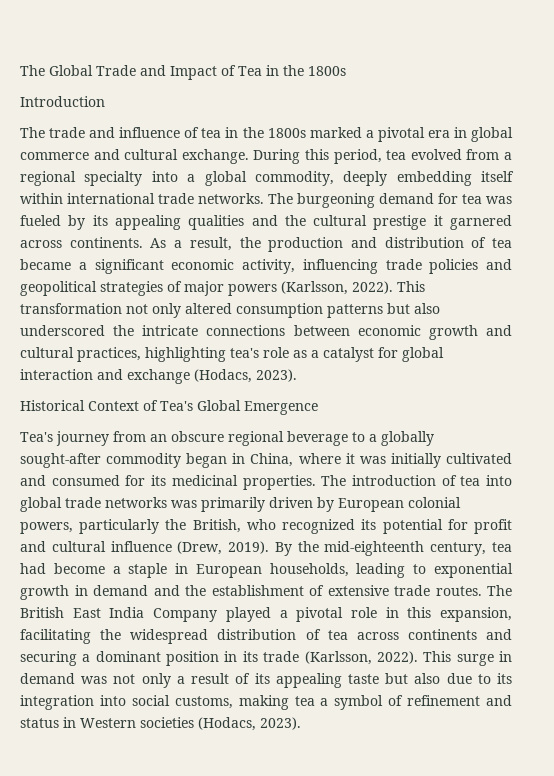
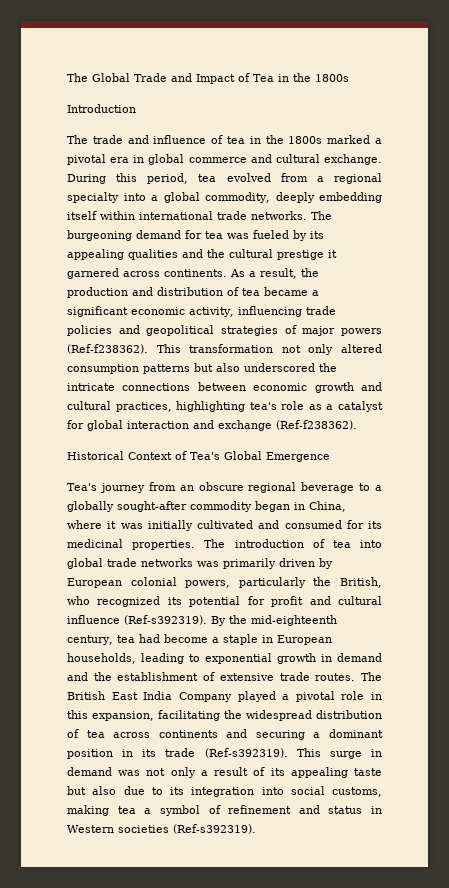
- As a result, the production and distribution of tea became a significant economic activity, influencing trade policies and geopolitical strategies of major powers (Karlsson, 2022).
+ As a result, the production and distribution of tea became a significant economic activity, influencing trade policies and geopolitical strategies of major powers (Ref-f238362).
- This transformation not only altered consumption patterns but also underscored the intricate connections between economic growth and cultural practices, highlighting tea's role as a catalyst for global interaction and exchange (Hodacs, 2023).
+ This transformation not only altered consumption patterns but also underscored the intricate connections between economic growth and cultural practices, highlighting tea's role as a catalyst for global interaction and exchange (Ref-f238362).
- The introduction of tea into global trade networks was primarily driven by European colonial powers, particularly the British, who recognized its potential for profit and cultural influence (Drew, 2019).
+ The introduction of tea into global trade networks was primarily driven by European colonial powers, particularly the British, who recognized its potential for profit and cultural influence (Ref-s392319).
- The British East India Company played a pivotal role in this expansion, facilitating the widespread distribution of tea across continents and securing a dominant position in its trade (Karlsson, 2022).
+ The British East India Company played a pivotal role in this expansion, facilitating the widespread distribution of tea across continents and securing a dominant position in its trade (Ref-s392319).
- This surge in demand was not only a result of its appealing taste but also due to its integration into social customs, making tea a symbol of refinement and status in Western societies (Hodacs, 2023).
+ This surge in demand was not only a result of its appealing taste but also due to its integration into social customs, making tea a symbol of refinement and status in Western societies (Ref-s392319).

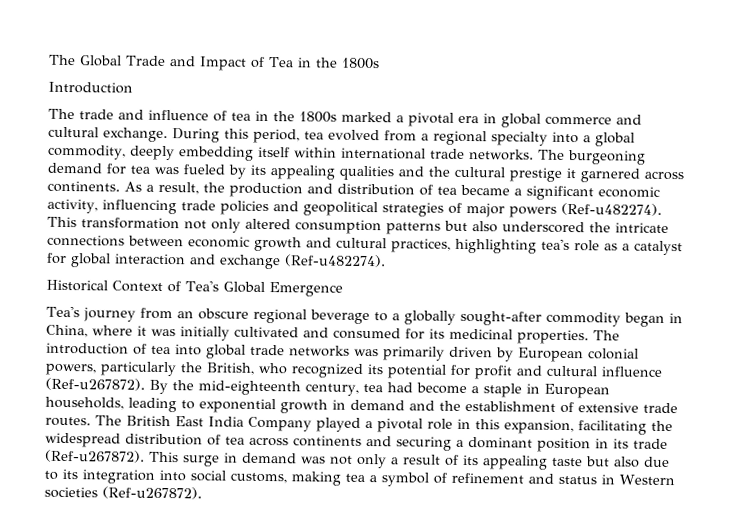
- As a result, the production and distribution of tea became a significant economic activity, influencing trade policies and geopolitical strategies of major powers (Ref-f238362).
+ As a result, the production and distribution of tea became a significant economic activity, influencing trade policies and geopolitical strategies of major powers (Ref-u482274).
- This transformation not only altered consumption patterns but also underscored the intricate connections between economic growth and cultural practices, highlighting tea's role as a catalyst for global interaction and exchange (Ref-f238362).
+ This transformation not only altered consumption patterns but also underscored the intricate connections between economic growth and cultural practices, highlighting tea's role as a catalyst for global interaction and exchange (Ref-u482274).
- The introduction of tea into global trade networks was primarily driven by European colonial powers, particularly the British, who recognized its potential for profit and cultural influence (Ref-s392319).
+ The introduction of tea into global trade networks was primarily driven by European colonial powers, particularly the British, who recognized its potential for profit and cultural influence (Ref-u267872).
- The British East India Company played a pivotal role in this expansion, facilitating the widespread distribution of tea across continents and securing a dominant position in its trade (Ref-s392319).
+ The British East India Company played a pivotal role in this expansion, facilitating the widespread distribution of tea across continents and securing a dominant position in its trade (Ref-u267872).
- This surge in demand was not only a result of its appealing taste but also due to its integration into social customs, making tea a symbol of refinement and status in Western societies (Ref-s392319).
+ This surge in demand was not only a result of its appealing taste but also due to its integration into social customs, making tea a symbol of refinement and status in Western societies (Ref-u267872).

